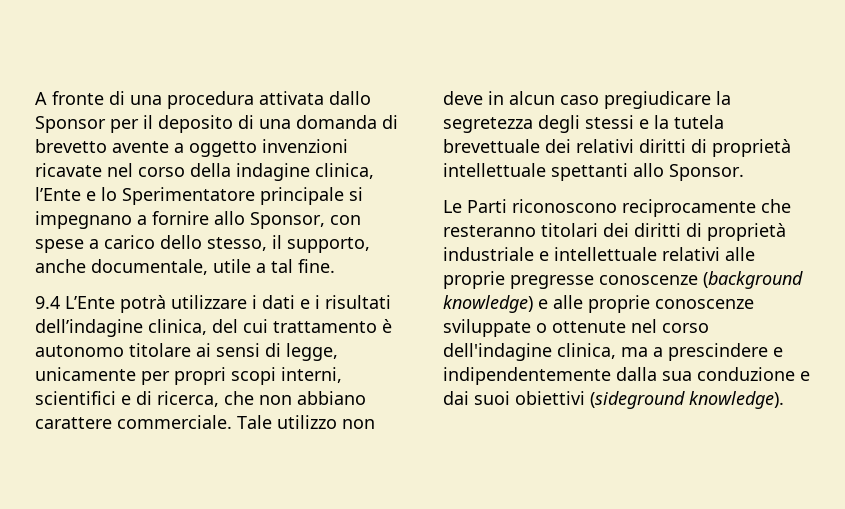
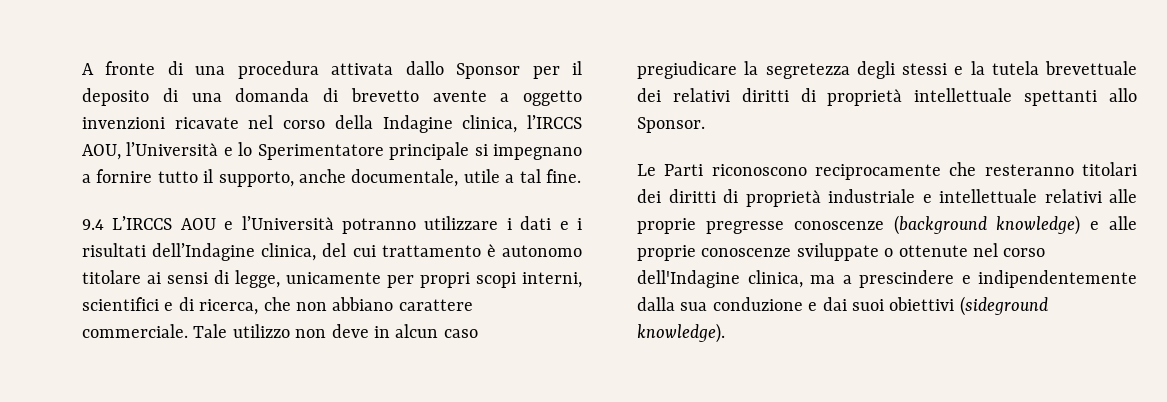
- A fronte di una procedura attivata dallo Sponsor per il deposito di una domanda di brevetto avente a oggetto invenzioni ricavate nel corso della indagine clinica, l’Ente e lo Sperimentatore principale si impegnano a fornire allo Sponsor, con spese a carico dello stesso, il supporto, anche documentale, utile a tal fine.
+ A fronte di una procedura attivata dallo Sponsor per il deposito di una domanda di brevetto avente a oggetto invenzioni ricavate nel corso della Indagine clinica, l’IRCCS AOU, l’Università e lo Sperimentatore principale si impegnano a fornire tutto il supporto, anche documentale, utile a tal fine.
- 9.4 L’Ente potrà utilizzare i dati e i risultati dell’indagine clinica, del cui trattamento è autonomo titolare ai sensi di legge, unicamente per propri scopi interni, scientifici e di ricerca, che non abbiano carattere commerciale.
+ 9.4 L’IRCCS AOU e l’Università potranno utilizzare i dati e i risultati dell’Indagine clinica, del cui trattamento è autonomo titolare ai sensi di legge, unicamente per propri scopi interni, scientifici e di ricerca, che non abbiano carattere commerciale.
- Le Parti riconoscono reciprocamente che resteranno titolari dei diritti di proprietà industriale e intellettuale relativi alle proprie pregresse conoscenze (background knowledge) e alle proprie conoscenze sviluppate o ottenute nel corso dell'indagine clinica, ma a prescindere e indipendentemente dalla sua conduzione e dai suoi obiettivi (sideground knowledge).
+ Le Parti riconoscono reciprocamente che resteranno titolari dei diritti di proprietà industriale e intellettuale relativi alle proprie pregresse conoscenze (background knowledge) e alle proprie conoscenze sviluppate o ottenute nel corso dell'Indagine clinica, ma a prescindere e indipendentemente dalla sua conduzione e dai suoi obiettivi (sideground knowledge).

